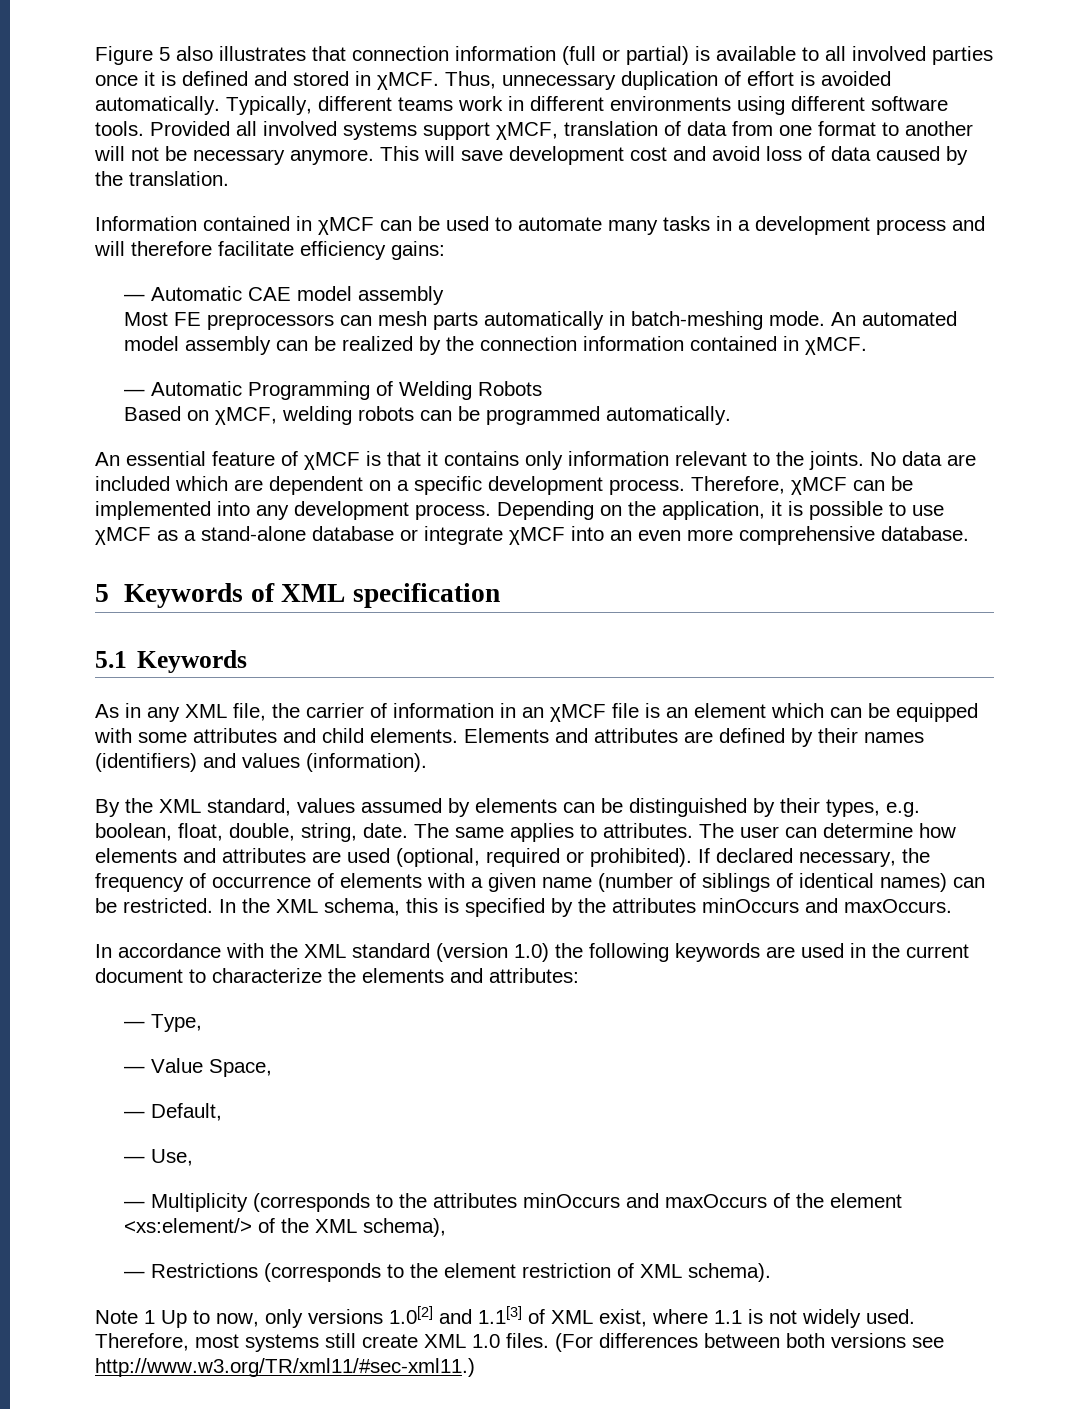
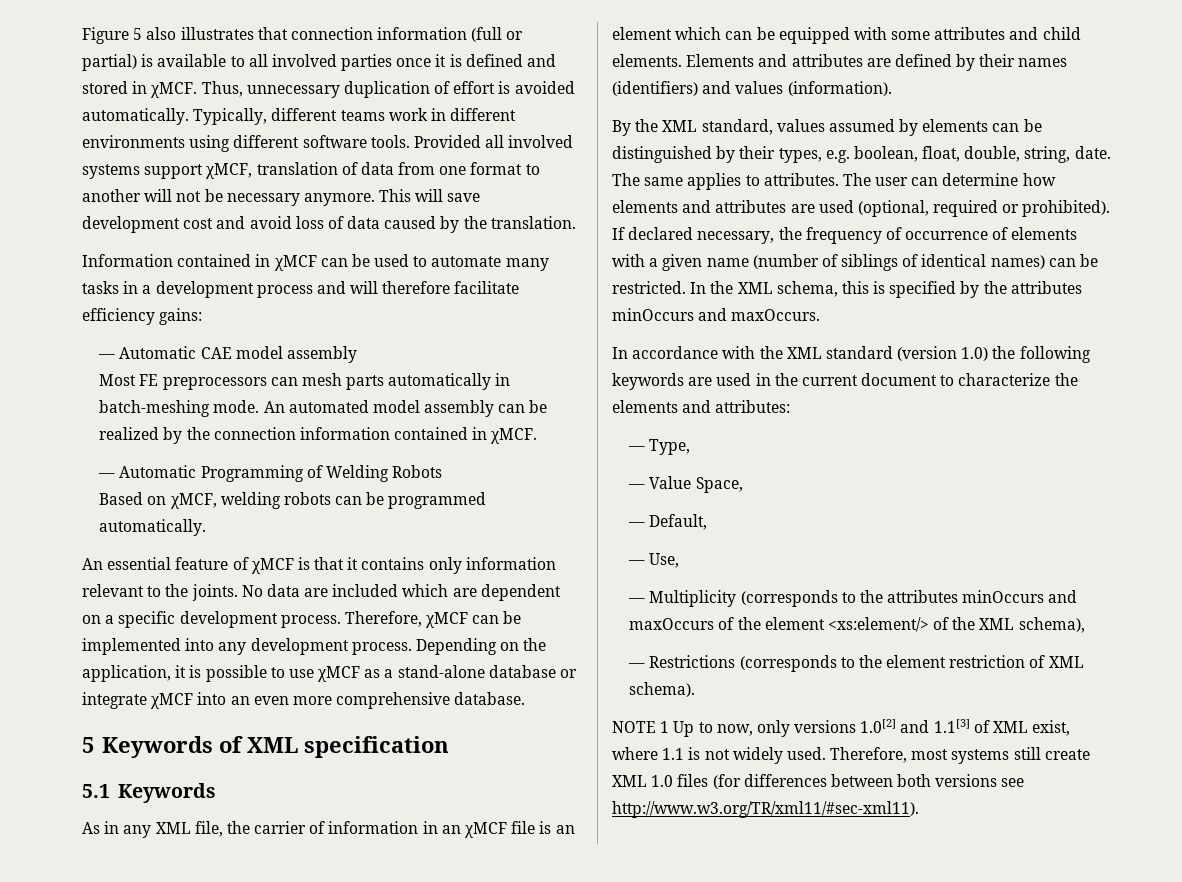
- Note 1 Up to now, only versions 1.0[2] and 1.1[3] of XML exist, where 1.1 is not widely used.
+ NOTE 1 Up to now, only versions 1.0[2] and 1.1[3] of XML exist, where 1.1 is not widely used.
- Therefore, most systems still create XML 1.0 files. (For differences between both versions see http://www.w3.org/TR/xml11/#sec-xml11.)
+ Therefore, most systems still create XML 1.0 files (for differences between both versions see http://www.w3.org/TR/xml11/#sec-xml11).

